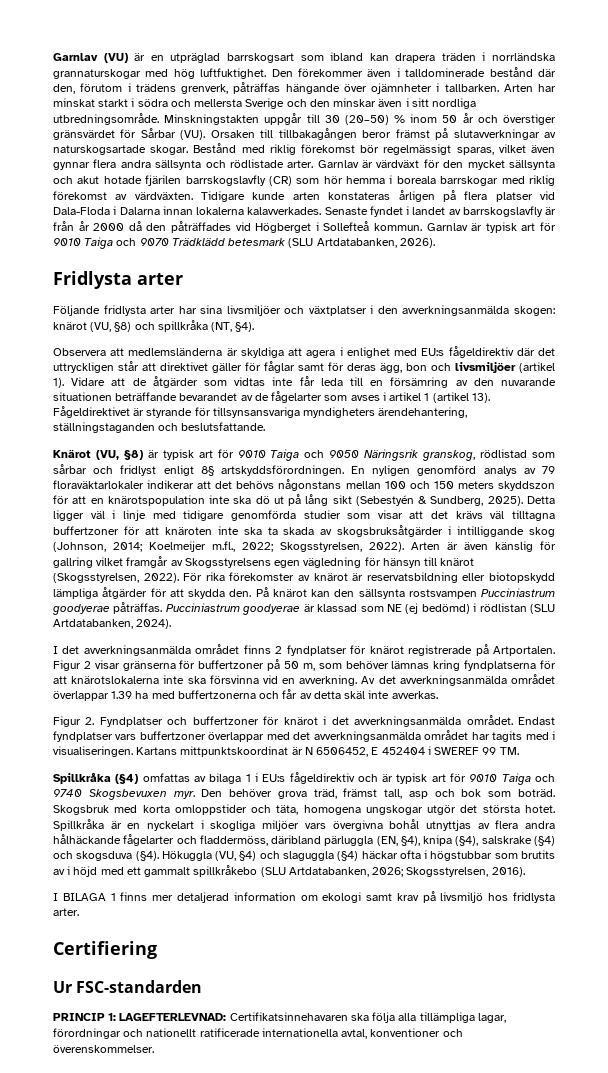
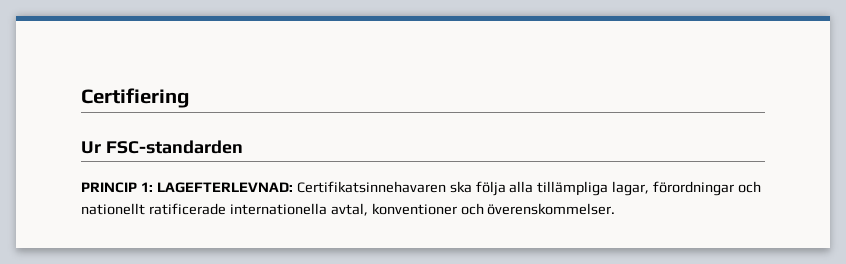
- Garnlav (VU) är en utpräglad barrskogsart som ibland kan drapera träden i norrländska grannaturskogar med hög luftfuktighet. Den förekommer även i talldominerade bestånd där den, förutom i trädens grenverk, påträffas hängande över ojämnheter i tallbarken. Arten har minskat starkt i södra och mellersta Sverige och den minskar även i sitt nordliga utbredningsområde. Minskningstakten uppgår till 30 (20–50) % inom 50 år och överstiger gränsvärdet för Sårbar (VU). Orsaken till tillbakagången beror främst på slutavverkningar av naturskogsartade skogar. Bestånd med riklig förekomst bör regelmässigt sparas, vilket även gynnar flera andra sällsynta och rödlistade arter. Garnlav är värdväxt för den mycket sällsynta och akut hotade fjärilen barrskogslavfly (CR) som hör hemma i boreala barrskogar med riklig förekomst av värdväxten. Tidigare kunde arten konstateras årligen på flera platser vid Dala-Floda i Dalarna innan lokalerna kalavverkades. Senaste fyndet i landet av barrskogslavfly är från år 2000 då den påträffades vid Högberget i Sollefteå kommun. Garnlav är typisk art för 9010 Taiga och 9070 Trädklädd betesmark (SLU Artdatabanken, 2026).
- Fridlysta arter
- Följande fridlysta arter har sina livsmiljöer och växtplatser i den avverkningsanmälda skogen: knärot (VU, §8) och spillkråka (NT, §4).
- Observera att medlemsländerna är skyldiga att agera i enlighet med EU:s fågeldirektiv där det uttryckligen står att direktivet gäller för fåglar samt för deras ägg, bon och livsmiljöer (artikel 1). Vidare att de åtgärder som vidtas inte får leda till en försämring av den nuvarande situationen beträffande bevarandet av de fågelarter som avses i artikel 1 (artikel 13). Fågeldirektivet är styrande för tillsynsansvariga myndigheters ärendehantering, ställningstaganden och beslutsfattande.
- Knärot (VU, §8) är typisk art för 9010 Taiga och 9050 Näringsrik granskog, rödlistad som sårbar och fridlyst enligt 8§ artskyddsförordningen. En nyligen genomförd analys av 79 floraväktarlokaler indikerar att det behövs någonstans mellan 100 och 150 meters skyddszon för att en knärotspopulation inte ska dö ut på lång sikt (Sebestyén & Sundberg, 2025). Detta ligger väl i linje med tidigare genomförda studier som visar att det krävs väl tilltagna buffertzoner för att knäroten inte ska ta skada av skogsbruksåtgärder i intilliggande skog (Johnson, 2014; Koelmeijer m.fl., 2022; Skogsstyrelsen, 2022). Arten är även känslig för gallring vilket framgår av Skogsstyrelsens egen vägledning för hänsyn till knärot (Skogsstyrelsen, 2022). För rika förekomster av knärot är reservatsbildning eller biotopskydd lämpliga åtgärder för att skydda den. På knärot kan den sällsynta rostsvampen Pucciniastrum goodyerae påträffas. Pucciniastrum goodyerae är klassad som NE (ej bedömd) i rödlistan (SLU Artdatabanken, 2024).
- I det avverkningsanmälda området finns 2 fyndplatser för knärot registrerade på Artportalen. Figur 2 visar gränserna för buffertzoner på 50 m, som behöver lämnas kring fyndplatserna för att knärotslokalerna inte ska försvinna vid en avverkning. Av det avverkningsanmälda området överlappar 1.39 ha med buffertzonerna och får av detta skäl inte avverkas.
- Figur 2. Fyndplatser och buffertzoner för knärot i det avverkningsanmälda området. Endast fyndplatser vars buffertzoner överlappar med det avverkningsanmälda området har tagits med i visualiseringen. Kartans mittpunktskoordinat är N 6506452, E 452404 i SWEREF 99 TM.
- Spillkråka (§4) omfattas av bilaga 1 i EU:s fågeldirektiv och är typisk art för 9010 Taiga och 9740 Skogsbevuxen myr. Den behöver grova träd, främst tall, asp och bok som boträd. Skogsbruk med korta omloppstider och täta, homogena ungskogar utgör det största hotet. Spillkråka är en nyckelart i skogliga miljöer vars övergivna bohål utnyttjas av flera andra hålhäckande fågelarter och fladdermöss, däribland pärluggla (EN, §4), knipa (§4), salskrake (§4) och skogsduva (§4). Hökuggla (VU, §4) och slaguggla (§4) häckar ofta i högstubbar som brutits av i höjd med ett gammalt spillkråkebo (SLU Artdatabanken, 2026; Skogsstyrelsen, 2016).
- I BILAGA 1 finns mer detaljerad information om ekologi samt krav på livsmiljö hos fridlysta arter.

